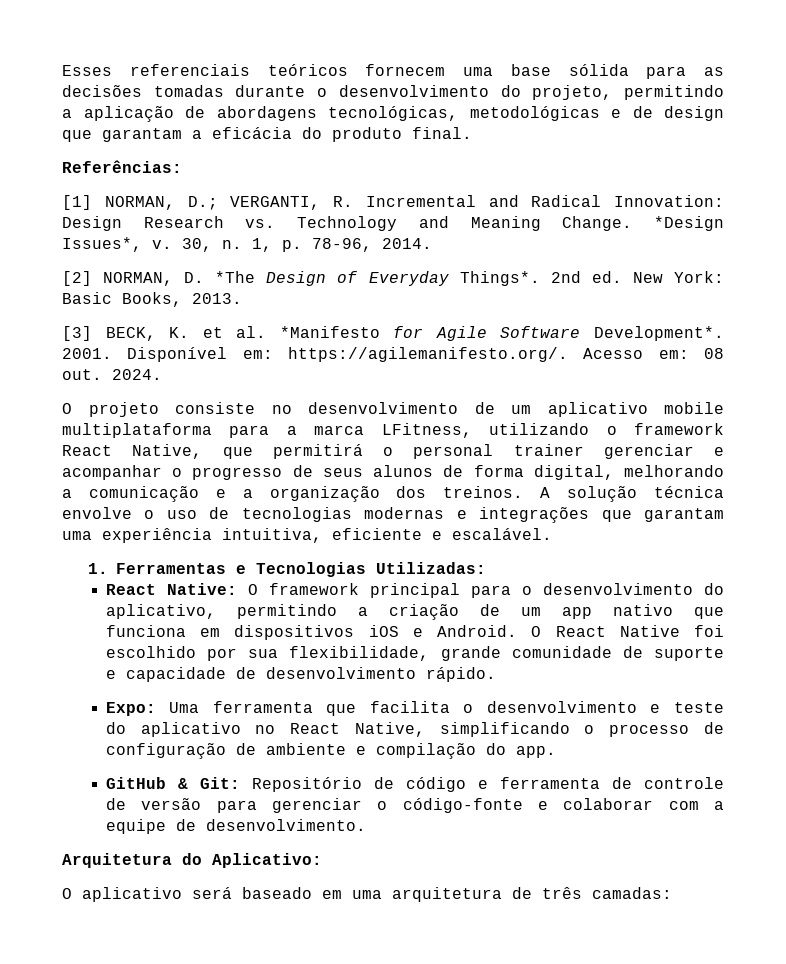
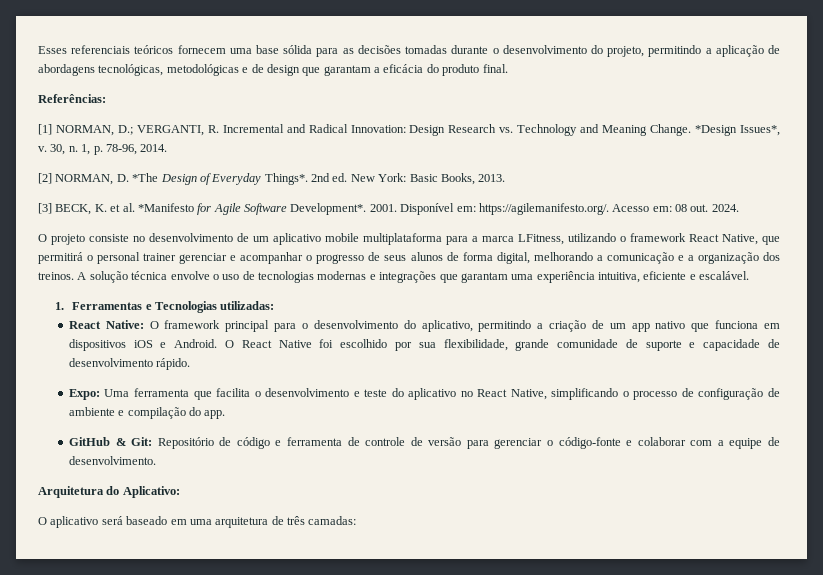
- 1. Ferramentas e Tecnologias Utilizadas:
+ 1. Ferramentas e Tecnologias utilizadas:

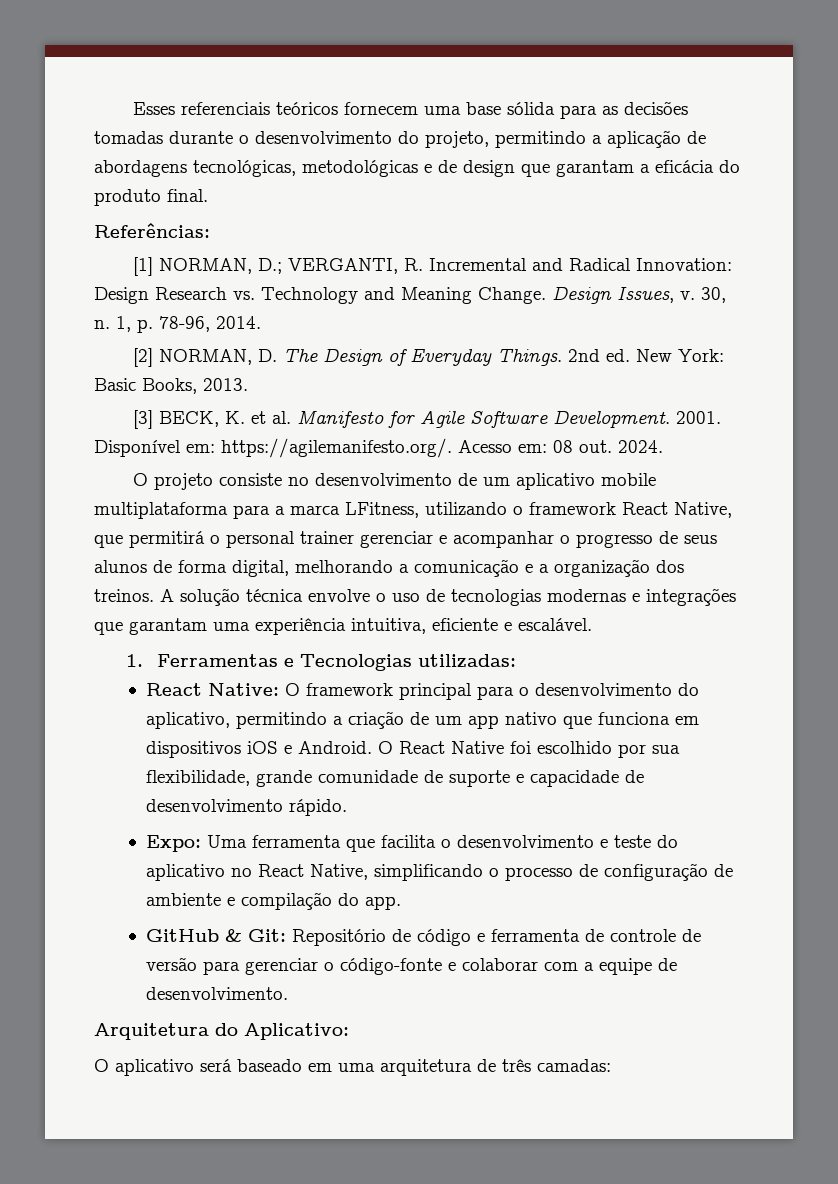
- *Design Issues*, v.
+ Design Issues, v.
- [2] NORMAN, D. *The Design of Everyday Things*.
+ [2] NORMAN, D. The Design of Everyday Things.
- [3] BECK, K. et al. *Manifesto for Agile Software Development*.
+ [3] BECK, K. et al. Manifesto for Agile Software Development.

